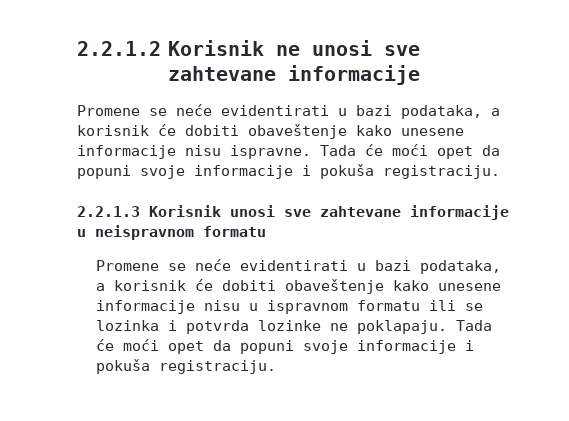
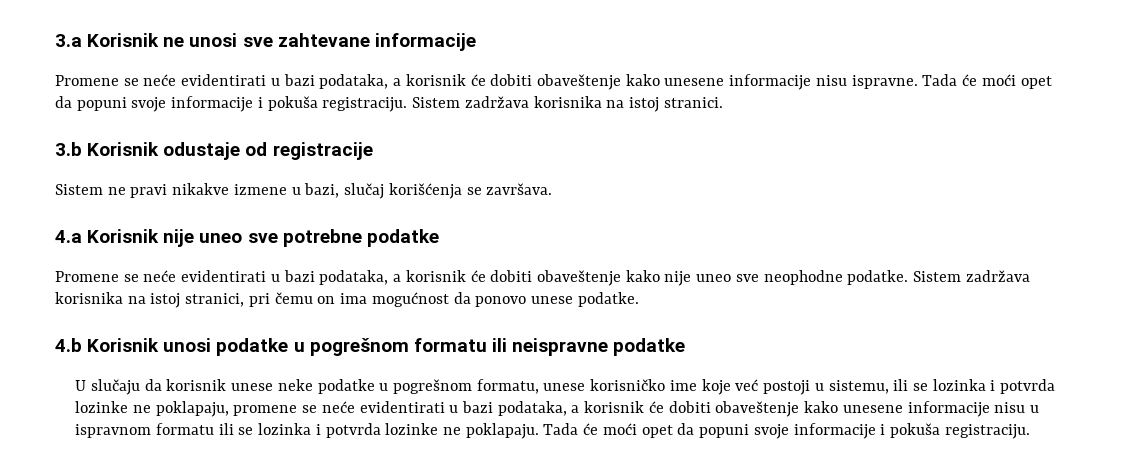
- 2.2.1.2 Korisnik ne unosi sve zahtevane informacije
+ 3.a Korisnik ne unosi sve zahtevane informacije
- Promene se neće evidentirati u bazi podataka, a korisnik će dobiti obaveštenje kako unesene informacije nisu ispravne. Tada će moći opet da popuni svoje informacije i pokuša registraciju.
- 2.2.1.3 Korisnik unosi sve zahtevane informacije u neispravnom formatu
- Promene se neće evidentirati u bazi podataka, a korisnik će dobiti obaveštenje kako unesene informacije nisu u ispravnom formatu ili se lozinka i potvrda lozinke ne poklapaju.
+ Promene se neće evidentirati u bazi podataka, a korisnik će dobiti obaveštenje kako unesene informacije nisu ispravne. Tada će moći opet da popuni svoje informacije i pokuša registraciju. Sistem zadržava korisnika na istoj stranici.
+ 3.b Korisnik odustaje od registracije
+ Sistem ne pravi nikakve izmene u bazi, slučaj korišćenja se završava.
+ 4.a Korisnik nije uneo sve potrebne podatke
+ Promene se neće evidentirati u bazi podataka, a korisnik će dobiti obaveštenje kako nije uneo sve neophodne podatke. Sistem zadržava korisnika na istoj stranici, pri čemu on ima mogućnost da ponovo unese podatke.
+ 4.b Korisnik unosi podatke u pogrešnom formatu ili neispravne podatke
+ U slučaju da korisnik unese neke podatke u pogrešnom formatu, unese korisničko ime koje već postoji u sistemu, ili se lozinka i potvrda lozinke ne poklapaju, promene se neće evidentirati u bazi podataka, a korisnik će dobiti obaveštenje kako unesene informacije nisu u ispravnom formatu ili se lozinka i potvrda lozinke ne poklapaju.

